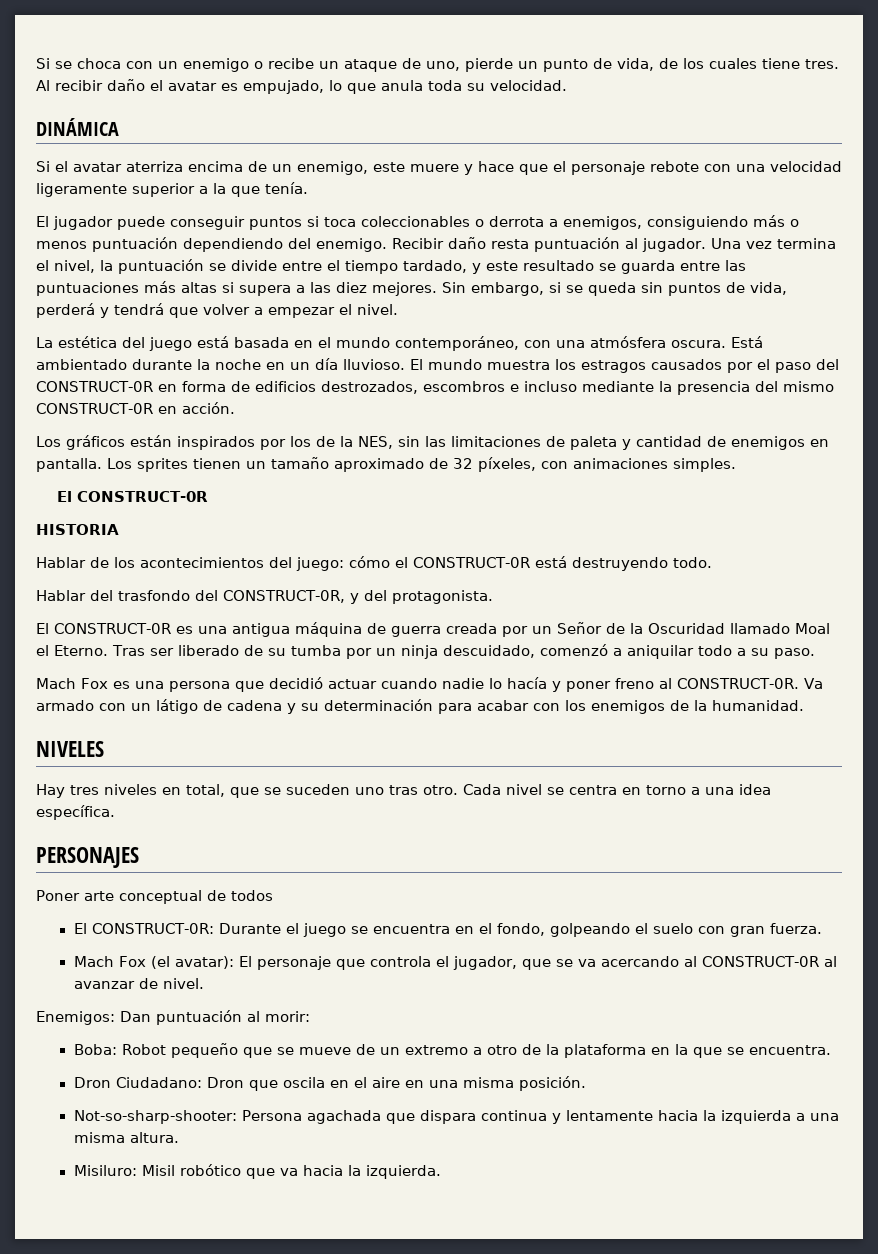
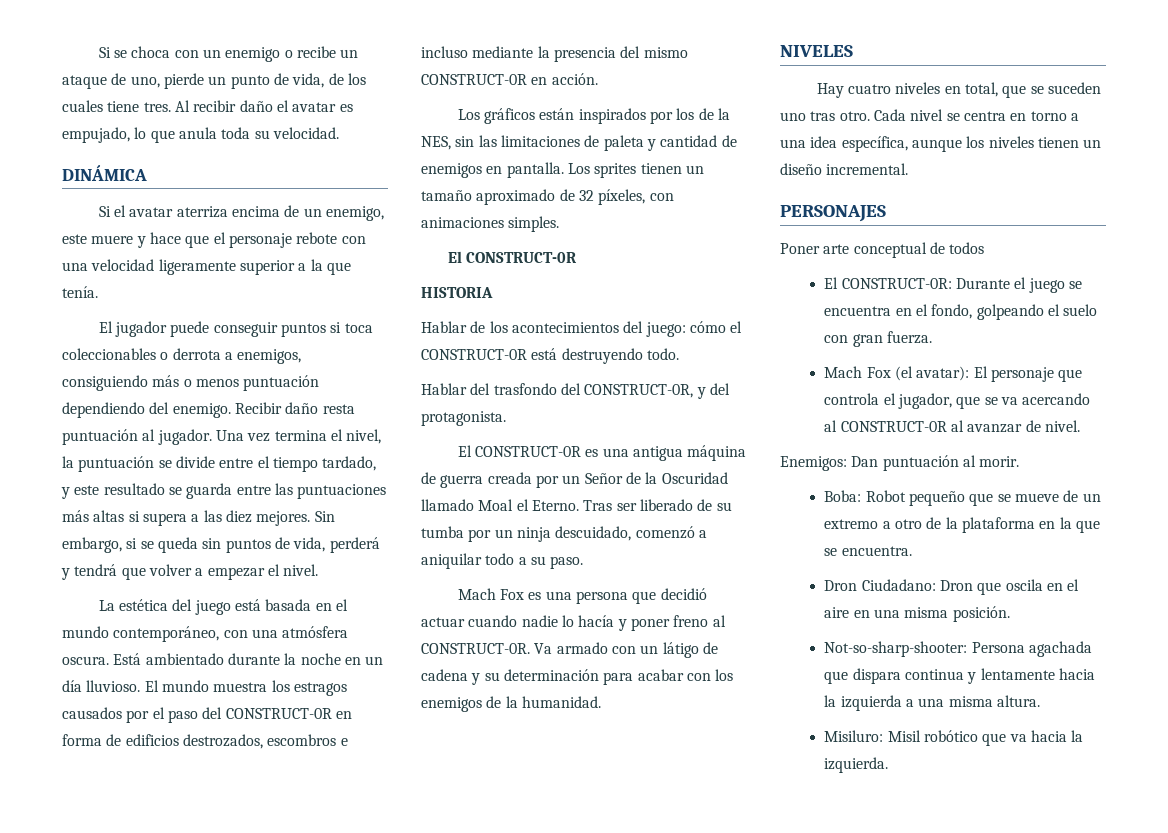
- Hay tres niveles en total, que se suceden uno tras otro.
+ Hay cuatro niveles en total, que se suceden uno tras otro.
- Cada nivel se centra en torno a una idea específica.
+ Cada nivel se centra en torno a una idea específica, aunque los niveles tienen un diseño incremental.
- Enemigos: Dan puntuación al morir:
+ Enemigos: Dan puntuación al morir.

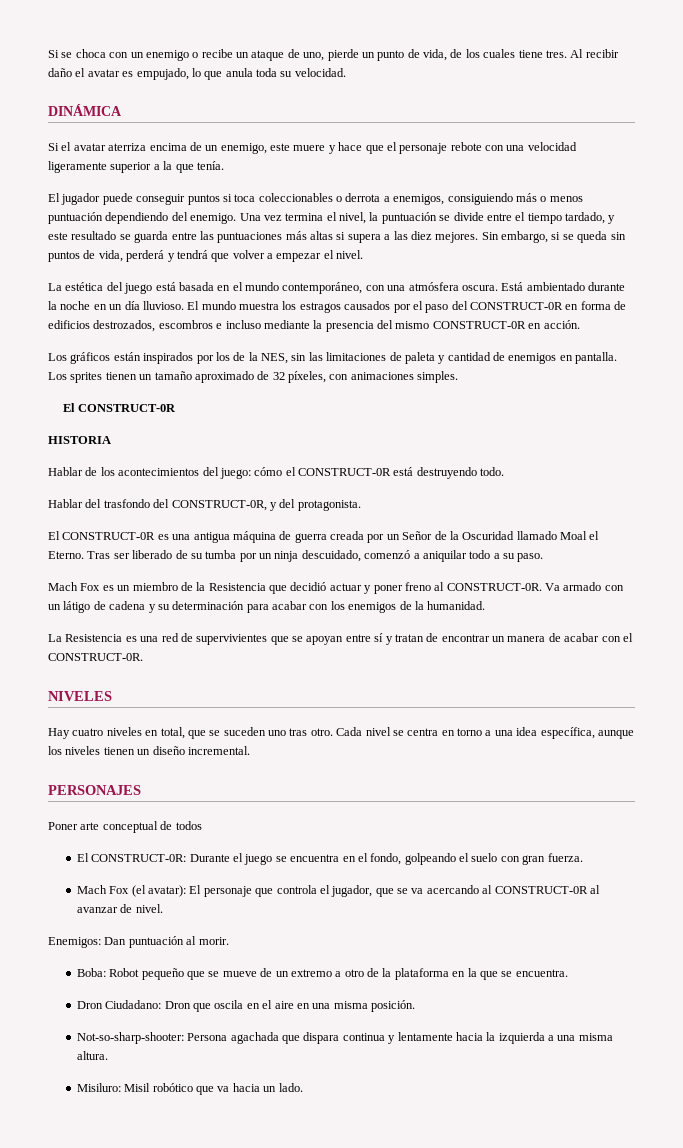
- Recibir daño resta puntuación al jugador.
- Mach Fox es una persona que decidió actuar cuando nadie lo hacía y poner freno al CONSTRUCT-0R.
+ Mach Fox es un miembro de la Resistencia que decidió actuar y poner freno al CONSTRUCT-0R.
+ La Resistencia es una red de supervivientes que se apoyan entre sí y tratan de encontrar un manera de acabar con el CONSTRUCT-0R.
- Misiluro: Misil robótico que va hacia la izquierda.
+ Misiluro: Misil robótico que va hacia un lado.

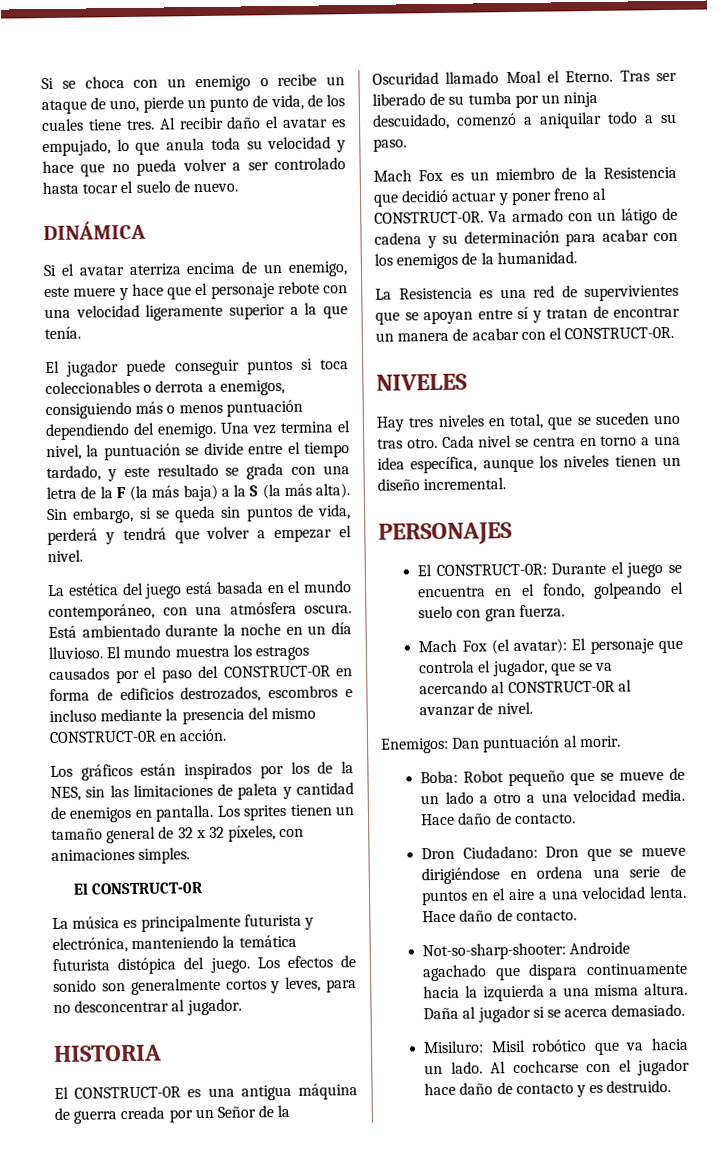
- Al recibir daño el avatar es empujado, lo que anula toda su velocidad.
+ Al recibir daño el avatar es empujado, lo que anula toda su velocidad y hace que no pueda volver a ser controlado hasta tocar el suelo de nuevo.
- Una vez termina el nivel, la puntuación se divide entre el tiempo tardado, y este resultado se guarda entre las puntuaciones más altas si supera a las diez mejores.
+ Una vez termina el nivel, la puntuación se divide entre el tiempo tardado, y este resultado se grada con una letra de la F (la más baja) a la S (la más alta).
- Los sprites tienen un tamaño aproximado de 32 píxeles, con animaciones simples.
+ Los sprites tienen un tamaño general de 32 x 32 píxeles, con animaciones simples.
+ La música es principalmente futurista y electrónica, manteniendo la temática futurista distópica del juego. Los efectos de sonido son generalmente cortos y leves, para no desconcentrar al jugador.
  HISTORIA
- Hablar de los acontecimientos del juego: cómo el CONSTRUCT-0R está destruyendo todo.
- Hablar del trasfondo del CONSTRUCT-0R, y del protagonista.
- Hay cuatro niveles en total, que se suceden uno tras otro.
+ Hay tres niveles en total, que se suceden uno tras otro.
- Poner arte conceptual de todos
- Boba: Robot pequeño que se mueve de un extremo a otro de la plataforma en la que se encuentra.
- Dron Ciudadano: Dron que oscila en el aire en una misma posición.
- Not-so-sharp-shooter: Persona agachada que dispara continua y lentamente hacia la izquierda a una misma altura.
+ Boba: Robot pequeño que se mueve de un lado a otro a una velocidad media. Hace daño de contacto.
+ Dron Ciudadano: Dron que se mueve dirigiéndose en ordena una serie de puntos en el aire a una velocidad lenta. Hace daño de contacto.
+ Not-so-sharp-shooter: Androide agachado que dispara continuamente hacia la izquierda a una misma altura. Daña al jugador si se acerca demasiado.
+ Al cochcarse con el jugador hace daño de contacto y es destruido.

